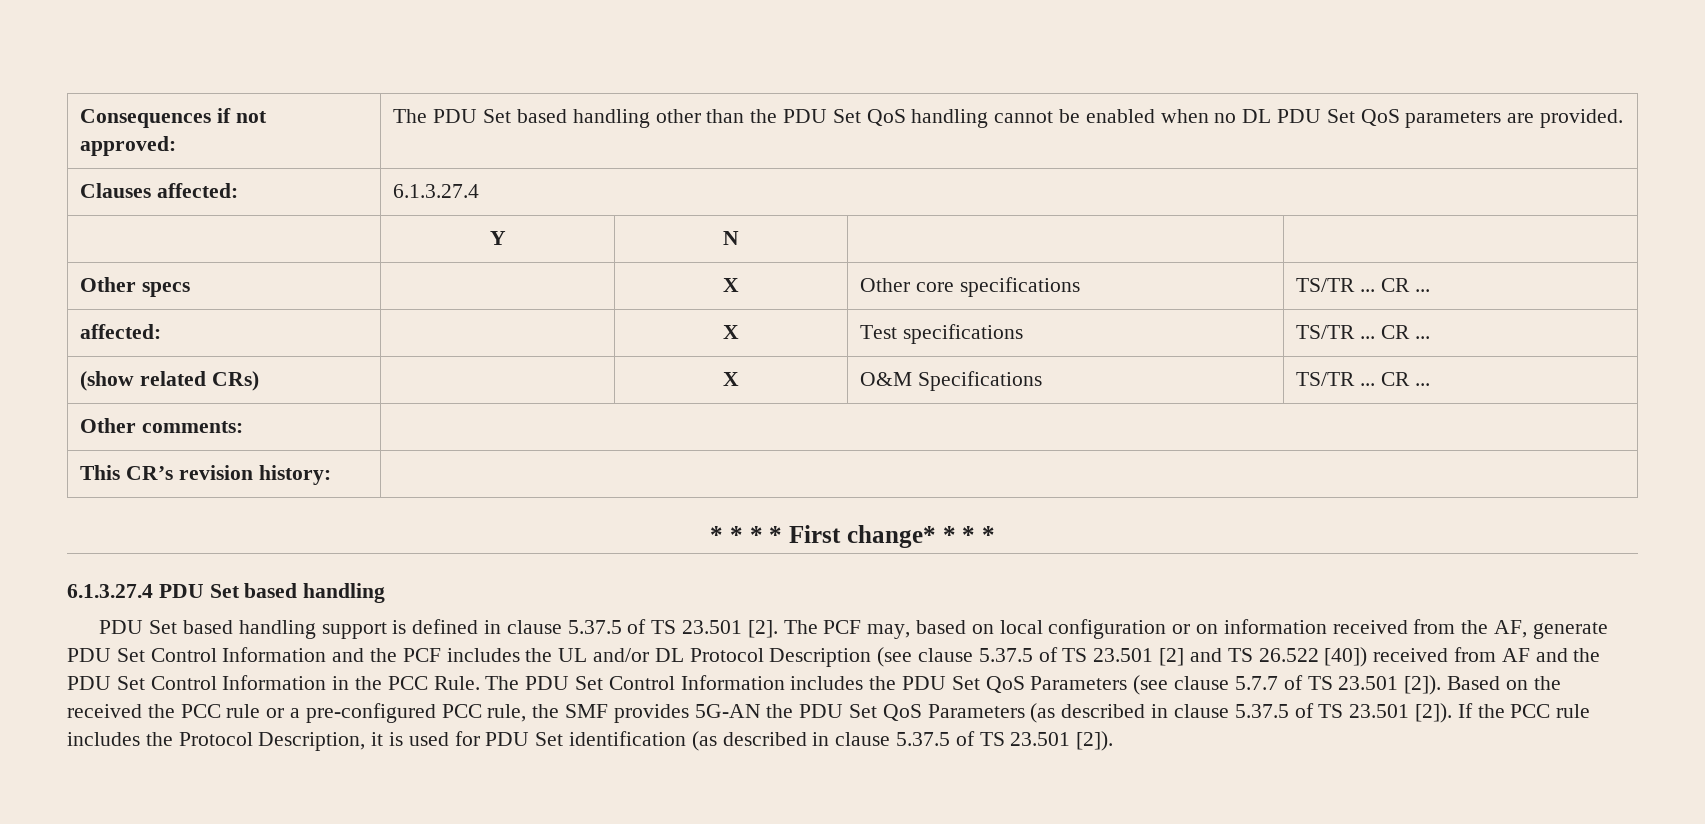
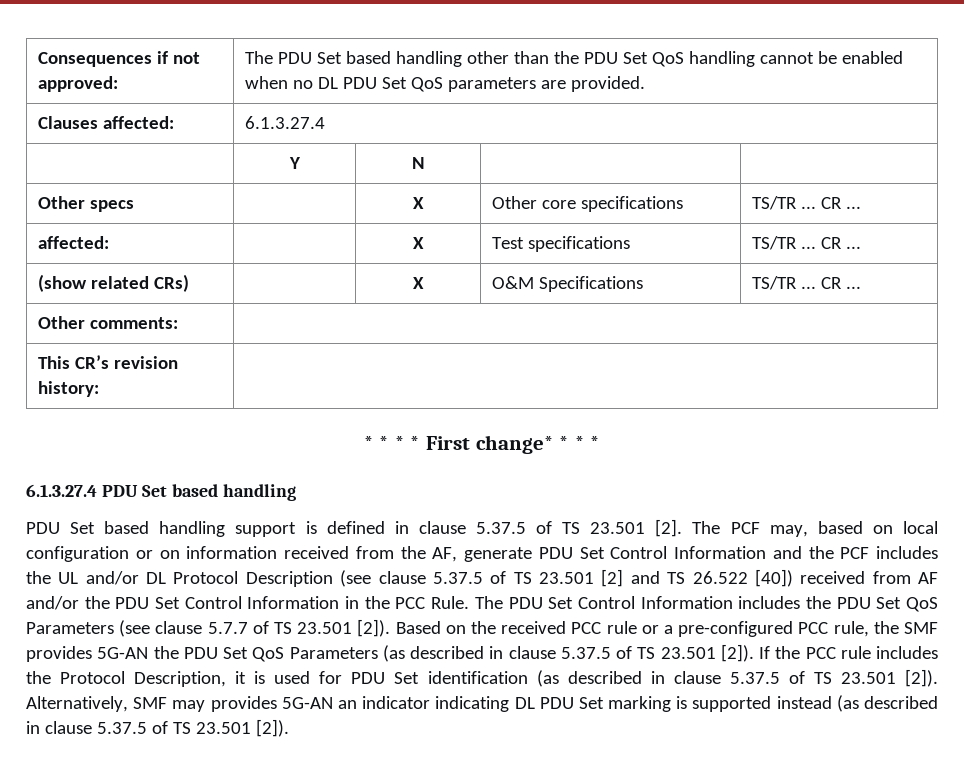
- The PCF may, based on local configuration or on information received from the AF, generate PDU Set Control Information and the PCF includes the UL and/or DL Protocol Description (see clause 5.37.5 of TS 23.501 [2] and TS 26.522 [40]) received from AF and the PDU Set Control Information in the PCC Rule.
+ The PCF may, based on local configuration or on information received from the AF, generate PDU Set Control Information and the PCF includes the UL and/or DL Protocol Description (see clause 5.37.5 of TS 23.501 [2] and TS 26.522 [40]) received from AF and/or the PDU Set Control Information in the PCC Rule.
- Based on the received the PCC rule or a pre-configured PCC rule, the SMF provides 5G-AN the PDU Set QoS Parameters (as described in clause 5.37.5 of TS 23.501 [2]).
+ Based on the received PCC rule or a pre-configured PCC rule, the SMF provides 5G-AN the PDU Set QoS Parameters (as described in clause 5.37.5 of TS 23.501 [2]).
+ Alternatively, SMF may provides 5G-AN an indicator indicating DL PDU Set marking is supported instead (as described in clause 5.37.5 of TS 23.501 [2]).

